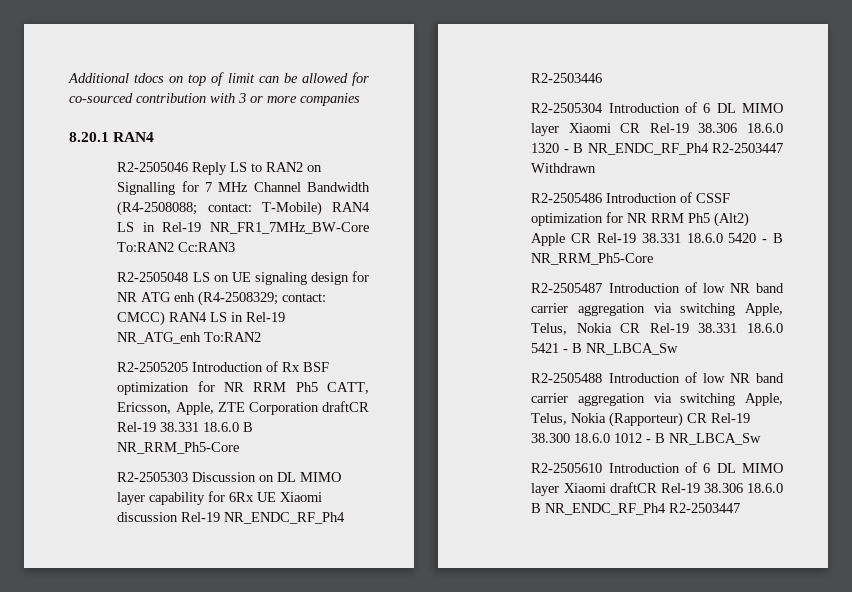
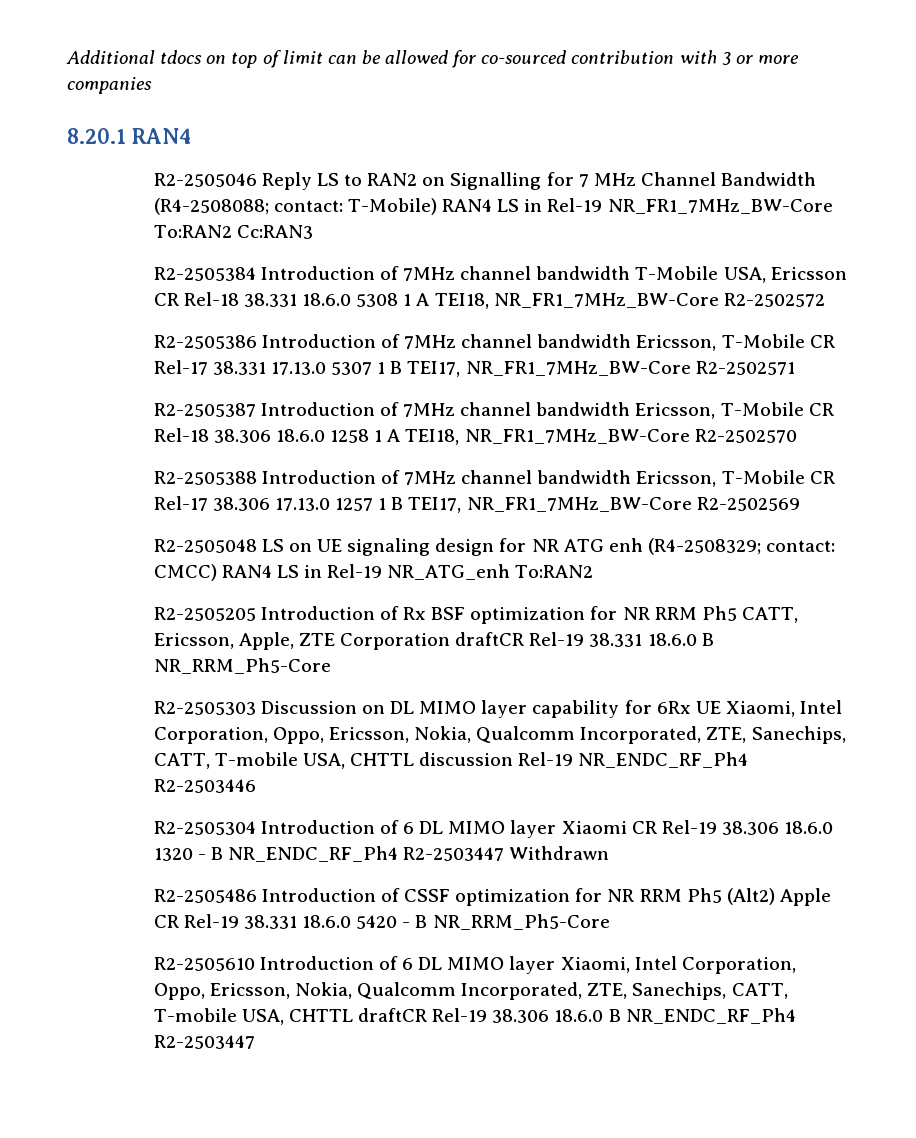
+ R2-2505384 Introduction of 7MHz channel bandwidth T-Mobile USA, Ericsson CR Rel-18 38.331 18.6.0 5308 1 A TEI18, NR_FR1_7MHz_BW-Core R2-2502572
+ R2-2505386 Introduction of 7MHz channel bandwidth Ericsson, T-Mobile CR Rel-17 38.331 17.13.0 5307 1 B TEI17, NR_FR1_7MHz_BW-Core R2-2502571
+ R2-2505387 Introduction of 7MHz channel bandwidth Ericsson, T-Mobile CR Rel-18 38.306 18.6.0 1258 1 A TEI18, NR_FR1_7MHz_BW-Core R2-2502570
+ R2-2505388 Introduction of 7MHz channel bandwidth Ericsson, T-Mobile CR Rel-17 38.306 17.13.0 1257 1 B TEI17, NR_FR1_7MHz_BW-Core R2-2502569
- R2-2505303 Discussion on DL MIMO layer capability for 6Rx UE Xiaomi discussion Rel-19 NR_ENDC_RF_Ph4 R2-2503446
+ R2-2505303 Discussion on DL MIMO layer capability for 6Rx UE Xiaomi, Intel Corporation, Oppo, Ericsson, Nokia, Qualcomm Incorporated, ZTE, Sanechips, CATT, T-mobile USA, CHTTL discussion Rel-19 NR_ENDC_RF_Ph4 R2-2503446
- R2-2505487 Introduction of low NR band carrier aggregation via switching Apple, Telus, Nokia CR Rel-19 38.331 18.6.0 5421 - B NR_LBCA_Sw
- R2-2505488 Introduction of low NR band carrier aggregation via switching Apple, Telus, Nokia (Rapporteur) CR Rel-19 38.300 18.6.0 1012 - B NR_LBCA_Sw
- R2-2505610 Introduction of 6 DL MIMO layer Xiaomi draftCR Rel-19 38.306 18.6.0 B NR_ENDC_RF_Ph4 R2-2503447
+ R2-2505610 Introduction of 6 DL MIMO layer Xiaomi, Intel Corporation, Oppo, Ericsson, Nokia, Qualcomm Incorporated, ZTE, Sanechips, CATT, T-mobile USA, CHTTL draftCR Rel-19 38.306 18.6.0 B NR_ENDC_RF_Ph4 R2-2503447

